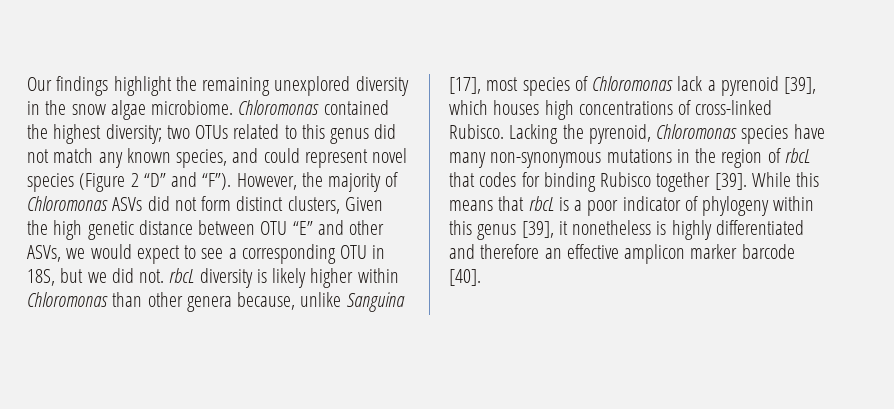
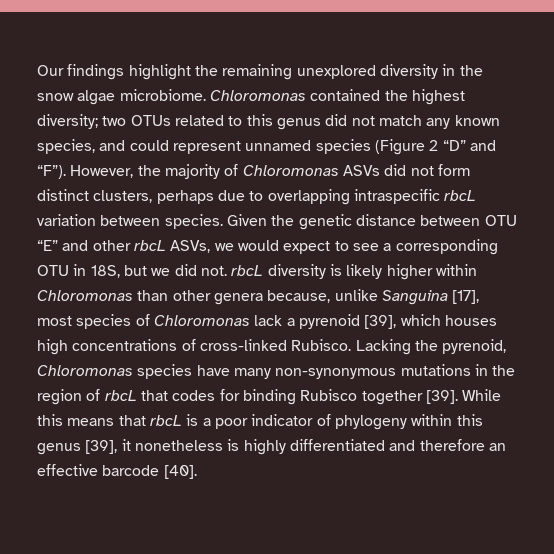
- two OTUs related to this genus did not match any known species, and could represent novel species (Figure 2 “D” and “F”). However, the majority of Chloromonas ASVs did not form distinct clusters, Given the high genetic distance between OTU “E” and other ASVs, we would expect to see a corresponding OTU in 18S, but we did not. rbcL diversity is likely higher within Chloromonas than other genera because, unlike Sanguina [17], most species of Chloromonas lack a pyrenoid [39], which houses high concentrations of cross-linked Rubisco.
+ two OTUs related to this genus did not match any known species, and could represent unnamed species (Figure 2 “D” and “F”). However, the majority of Chloromonas ASVs did not form distinct clusters, perhaps due to overlapping intraspecific rbcL variation between species. Given the genetic distance between OTU “E” and other rbcL ASVs, we would expect to see a corresponding OTU in 18S, but we did not. rbcL diversity is likely higher within Chloromonas than other genera because, unlike Sanguina [17], most species of Chloromonas lack a pyrenoid [39], which houses high concentrations of cross-linked Rubisco.
- While this means that rbcL is a poor indicator of phylogeny within this genus [39], it nonetheless is highly differentiated and therefore an effective amplicon marker barcode [40].
+ While this means that rbcL is a poor indicator of phylogeny within this genus [39], it nonetheless is highly differentiated and therefore an effective barcode [40].

